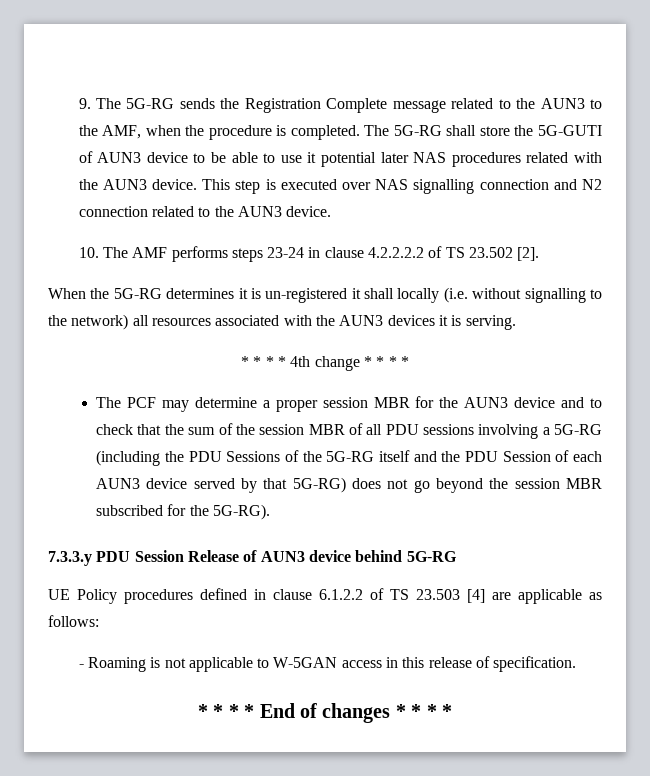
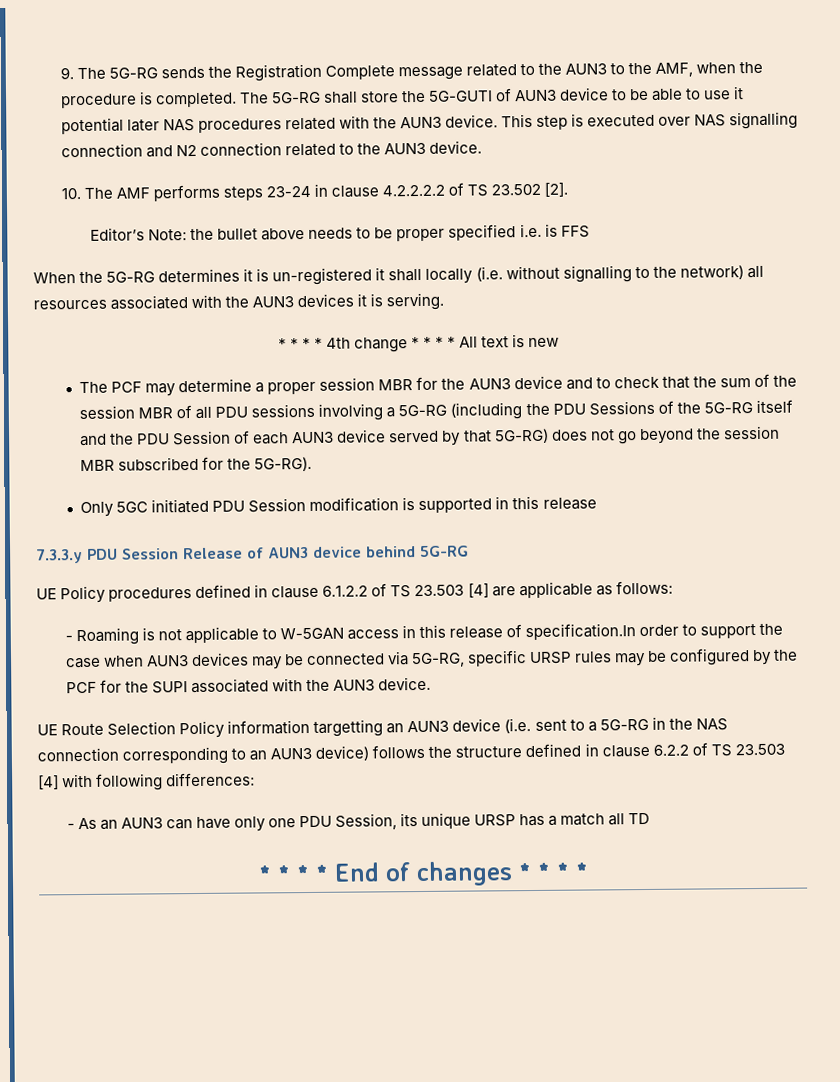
+ Editor’s Note: the bullet above needs to be proper specified i.e. is FFS
- * * * * 4th change * * * *
+ * * * * 4th change * * * * All text is new
+ Only 5GC initiated PDU Session modification is supported in this release
- - Roaming is not applicable to W-5GAN access in this release of specification.
+ - Roaming is not applicable to W-5GAN access in this release of specification.In order to support the case when AUN3 devices may be connected via 5G-RG, specific URSP rules may be configured by the PCF for the SUPI associated with the AUN3 device.
+ UE Route Selection Policy information targetting an AUN3 device (i.e. sent to a 5G-RG in the NAS connection corresponding to an AUN3 device) follows the structure defined in clause 6.2.2 of TS 23.503 [4] with following differences:
+ - As an AUN3 can have only one PDU Session, its unique URSP has a match all TD

